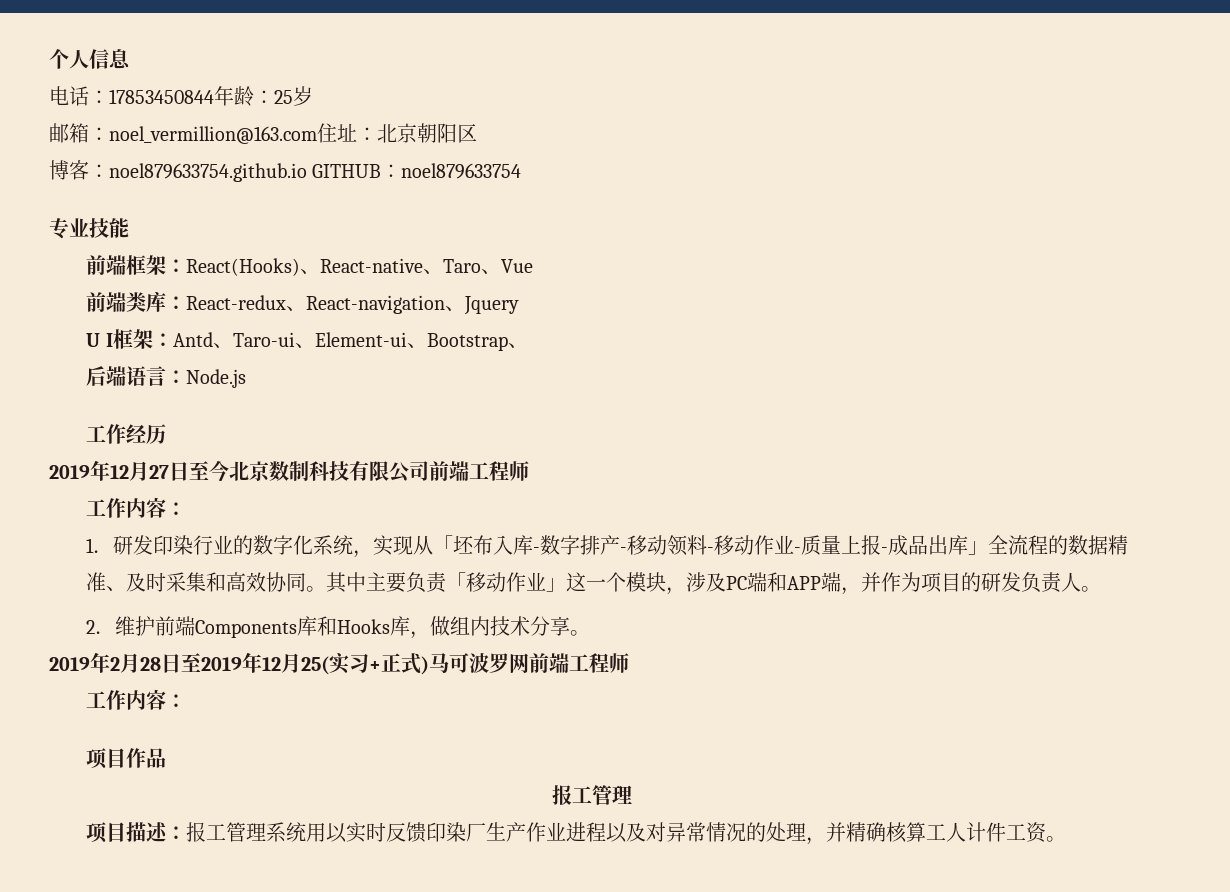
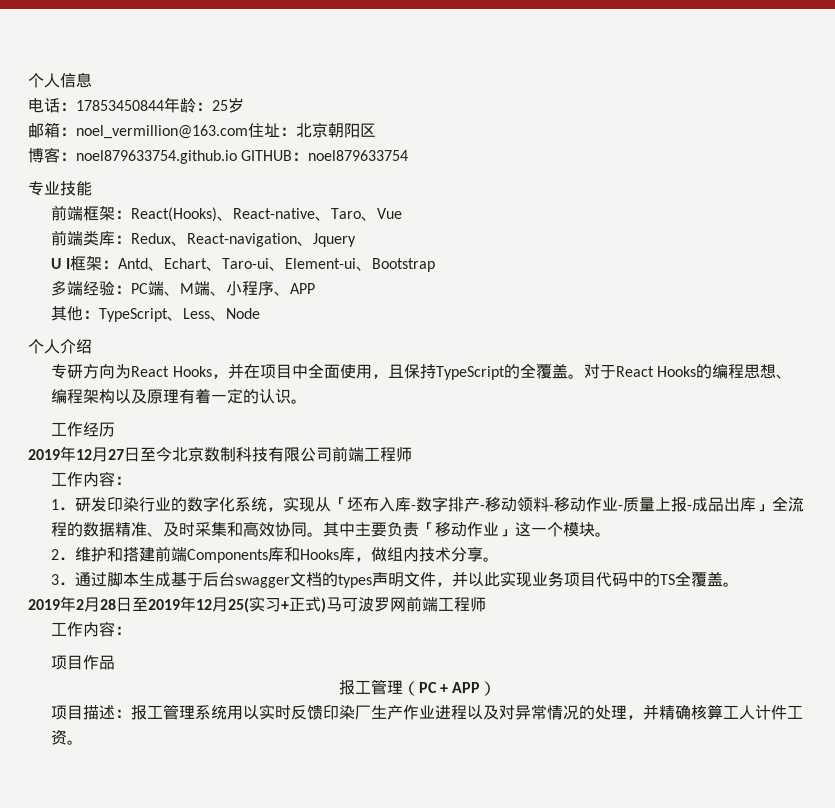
- 前端类库：React-redux、React-navigation、Jquery
+ 前端类库：Redux、React-navigation、Jquery
- U I框架：Antd、Taro-ui、Element-ui、Bootstrap、
- 后端语言：Node.js
+ U I框架：Antd、Echart、Taro-ui、Element-ui、Bootstrap
+ 多端经验：PC端、M端、小程序、APP
+ 其他：TypeScript、Less、Node
+ 个人介绍
+ 专研方向为React Hooks，并在项目中全面使用，且保持TypeScript的全覆盖。对于React Hooks的编程思想、编程架构以及原理有着一定的认识。
- 其中主要负责「移动作业」这一个模块，涉及PC端和APP端，并作为项目的研发负责人。
+ 其中主要负责「移动作业」这一个模块。
- 2．维护前端Components库和Hooks库，做组内技术分享。
+ 2．维护和搭建前端Components库和Hooks库，做组内技术分享。
+ 3．通过脚本生成基于后台swagger文档的types声明文件，并以此实现业务项目代码中的TS全覆盖。
  项目作品
- 报工管理
+ 报工管理（PC + APP）

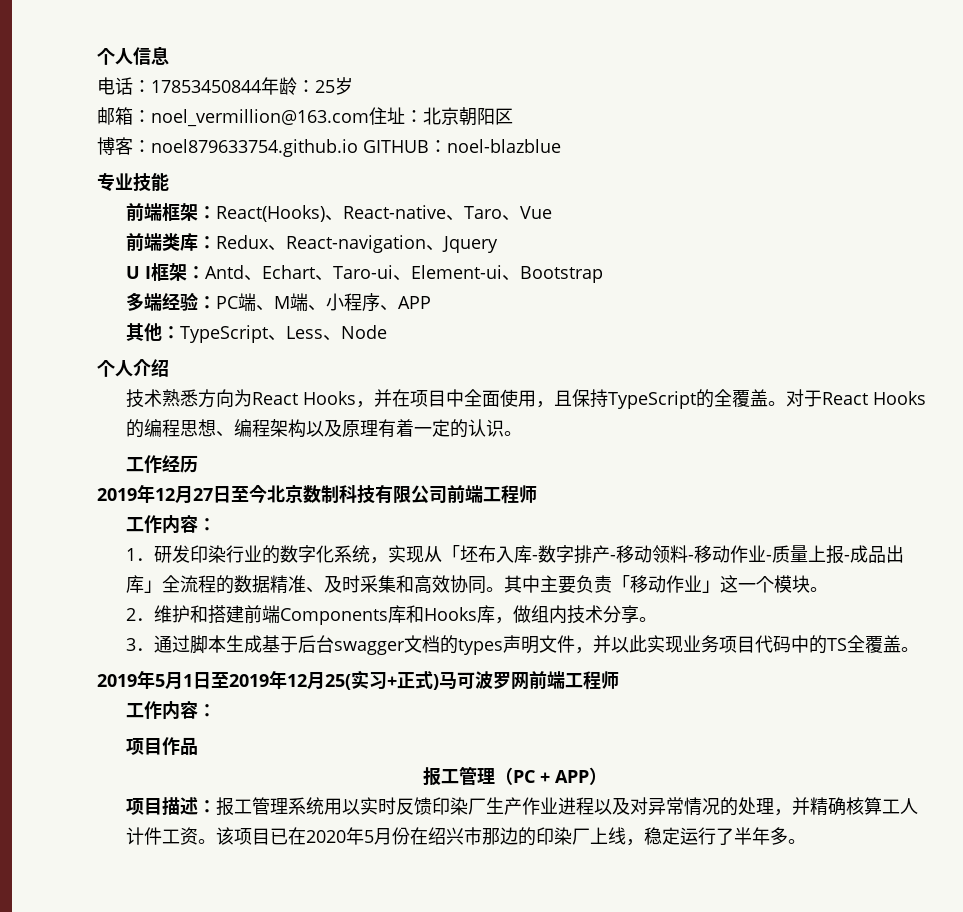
- 博客：noel879633754.github.io GITHUB：noel879633754
+ 博客：noel879633754.github.io GITHUB：noel-blazblue
- 专研方向为React Hooks，并在项目中全面使用，且保持TypeScript的全覆盖。
+ 技术熟悉方向为React Hooks，并在项目中全面使用，且保持TypeScript的全覆盖。
- 2019年2月28日至2019年12月25(实习+正式)马可波罗网前端工程师
+ 2019年5月1日至2019年12月25(实习+正式)马可波罗网前端工程师
+ 该项目已在2020年5月份在绍兴市那边的印染厂上线，稳定运行了半年多。

